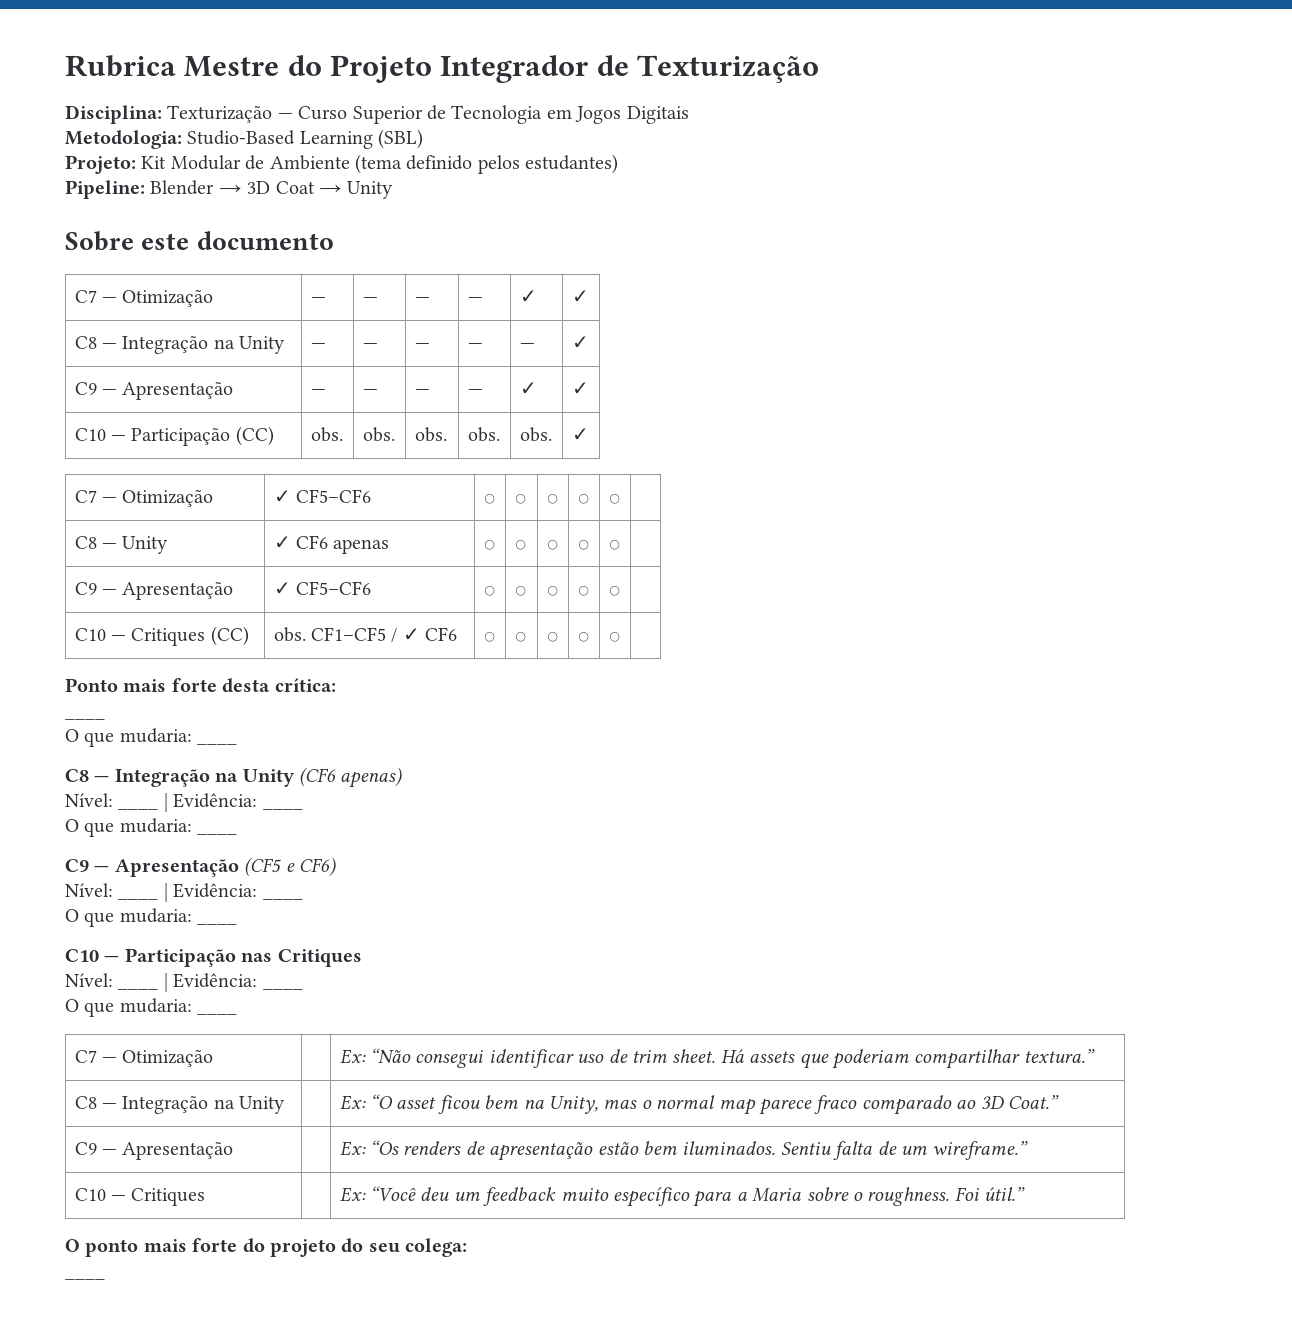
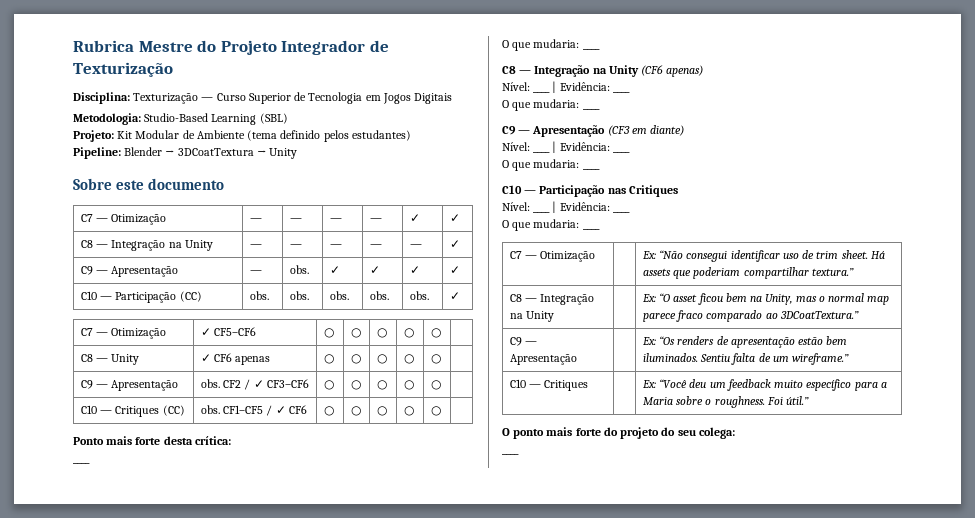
- Pipeline: Blender → 3D Coat → Unity
+ Pipeline: Blender → 3DCoatTextura → Unity
- C9 — Apresentação | — | — | — | — | ✓ | ✓
+ C9 — Apresentação | — | obs. | ✓ | ✓ | ✓ | ✓
- C9 — Apresentação | ✓ CF5–CF6 | ○ | ○ | ○ | ○ | ○ |
+ C9 — Apresentação | obs. CF2 / ✓ CF3–CF6 | ○ | ○ | ○ | ○ | ○ |
- C9 — Apresentação (CF5 e CF6)
+ C9 — Apresentação (CF3 em diante)
- C8 — Integração na Unity | | Ex: “O asset ficou bem na Unity, mas o normal map parece fraco comparado ao 3D Coat.”
+ C8 — Integração na Unity | | Ex: “O asset ficou bem na Unity, mas o normal map parece fraco comparado ao 3DCoatTextura.”

